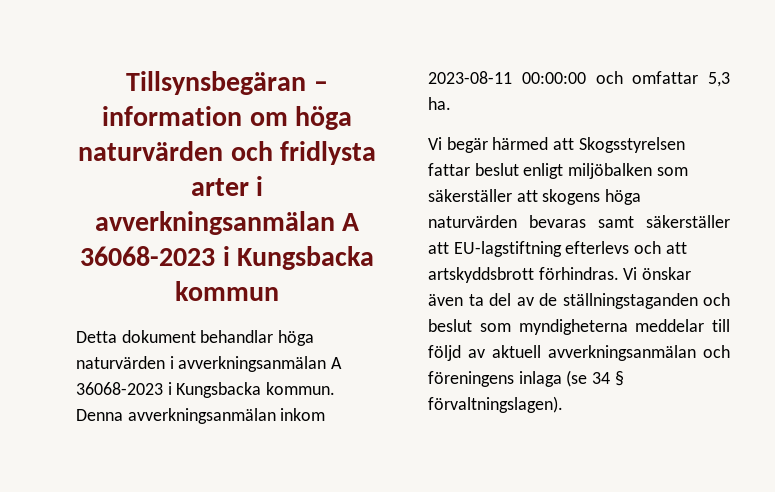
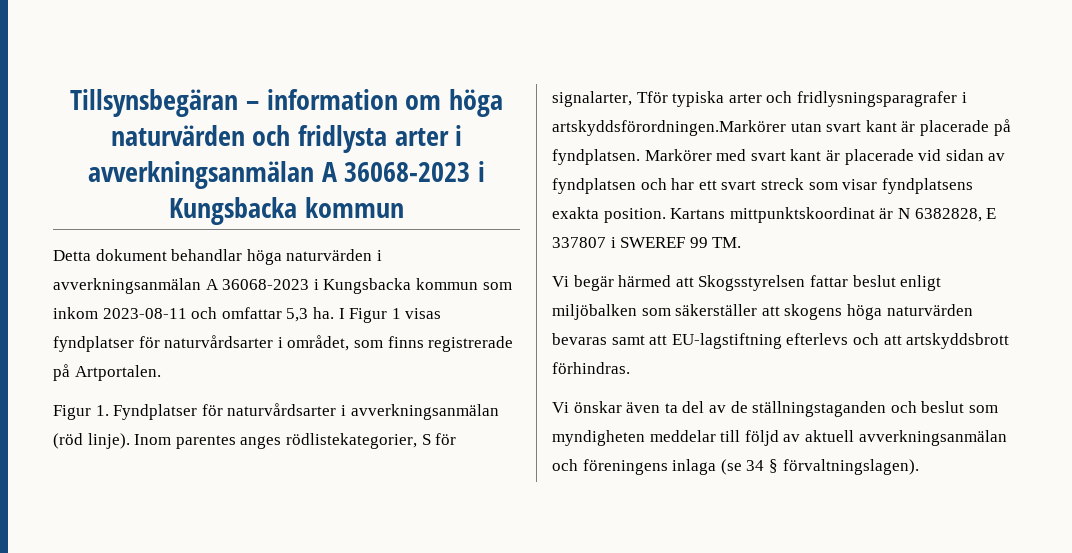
- Detta dokument behandlar höga naturvärden i avverkningsanmälan A 36068-2023 i Kungsbacka kommun. Denna avverkningsanmälan inkom 2023-08-11 00:00:00 och omfattar 5,3 ha.
+ Detta dokument behandlar höga naturvärden i avverkningsanmälan A 36068-2023 i Kungsbacka kommun som inkom 2023-08-11 och omfattar 5,3 ha. I Figur 1 visas fyndplatser för naturvårdsarter i området, som finns registrerade på Artportalen.
+ Figur 1. Fyndplatser för naturvårdsarter i avverkningsanmälan (röd linje). Inom parentes anges rödlistekategorier, S för signalarter, Tför typiska arter och fridlysningsparagrafer i artskyddsförordningen.Markörer utan svart kant är placerade på fyndplatsen. Markörer med svart kant är placerade vid sidan av fyndplatsen och har ett svart streck som visar fyndplatsens exakta position. Kartans mittpunktskoordinat är N 6382828, E 337807 i SWEREF 99 TM.
- Vi begär härmed att Skogsstyrelsen fattar beslut enligt miljöbalken som säkerställer att skogens höga naturvärden bevaras samt säkerställer att EU-lagstiftning efterlevs och att artskyddsbrott förhindras. Vi önskar även ta del av de ställningstaganden och beslut som myndigheterna meddelar till följd av aktuell avverkningsanmälan och föreningens inlaga (se 34 § förvaltningslagen).
+ Vi begär härmed att Skogsstyrelsen fattar beslut enligt miljöbalken som säkerställer att skogens höga naturvärden bevaras samt att EU-lagstiftning efterlevs och att artskyddsbrott förhindras.
+ Vi önskar även ta del av de ställningstaganden och beslut som myndigheten meddelar till följd av aktuell avverkningsanmälan och föreningens inlaga (se 34 § förvaltningslagen).

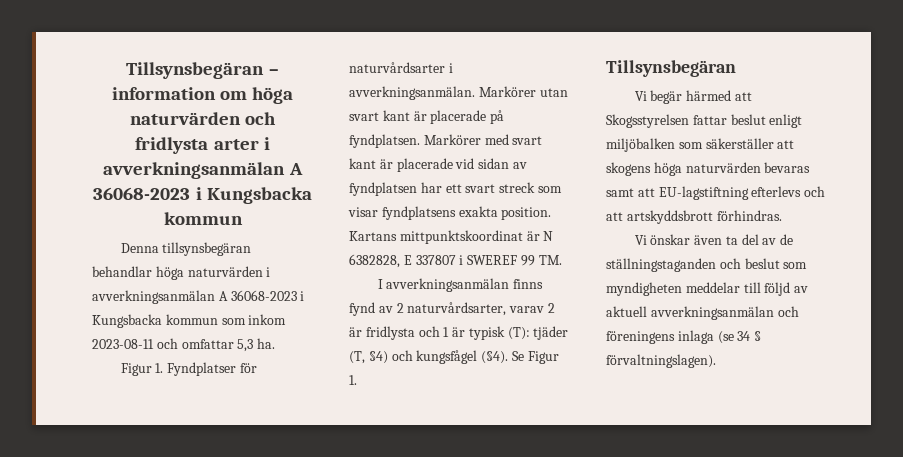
- Detta dokument behandlar höga naturvärden i avverkningsanmälan A 36068-2023 i Kungsbacka kommun som inkom 2023-08-11 och omfattar 5,3 ha. I Figur 1 visas fyndplatser för naturvårdsarter i området, som finns registrerade på Artportalen.
+ Denna tillsynsbegäran behandlar höga naturvärden i avverkningsanmälan A 36068-2023 i Kungsbacka kommun som inkom 2023-08-11 och omfattar 5,3 ha.
- Figur 1. Fyndplatser för naturvårdsarter i avverkningsanmälan (röd linje). Inom parentes anges rödlistekategorier, S för signalarter, Tför typiska arter och fridlysningsparagrafer i artskyddsförordningen.Markörer utan svart kant är placerade på fyndplatsen.
+ Figur 1. Fyndplatser för naturvårdsarter i avverkningsanmälan. Markörer utan svart kant är placerade på fyndplatsen.
- Markörer med svart kant är placerade vid sidan av fyndplatsen och har ett svart streck som visar fyndplatsens exakta position.
+ Markörer med svart kant är placerade vid sidan av fyndplatsen har ett svart streck som visar fyndplatsens exakta position.
+ I avverkningsanmälan finns fynd av 2 naturvårdsarter, varav 2 är fridlysta och 1 är typisk (T): tjäder (T, §4) och kungsfågel (§4). Se Figur 1.
+ Tillsynsbegäran

